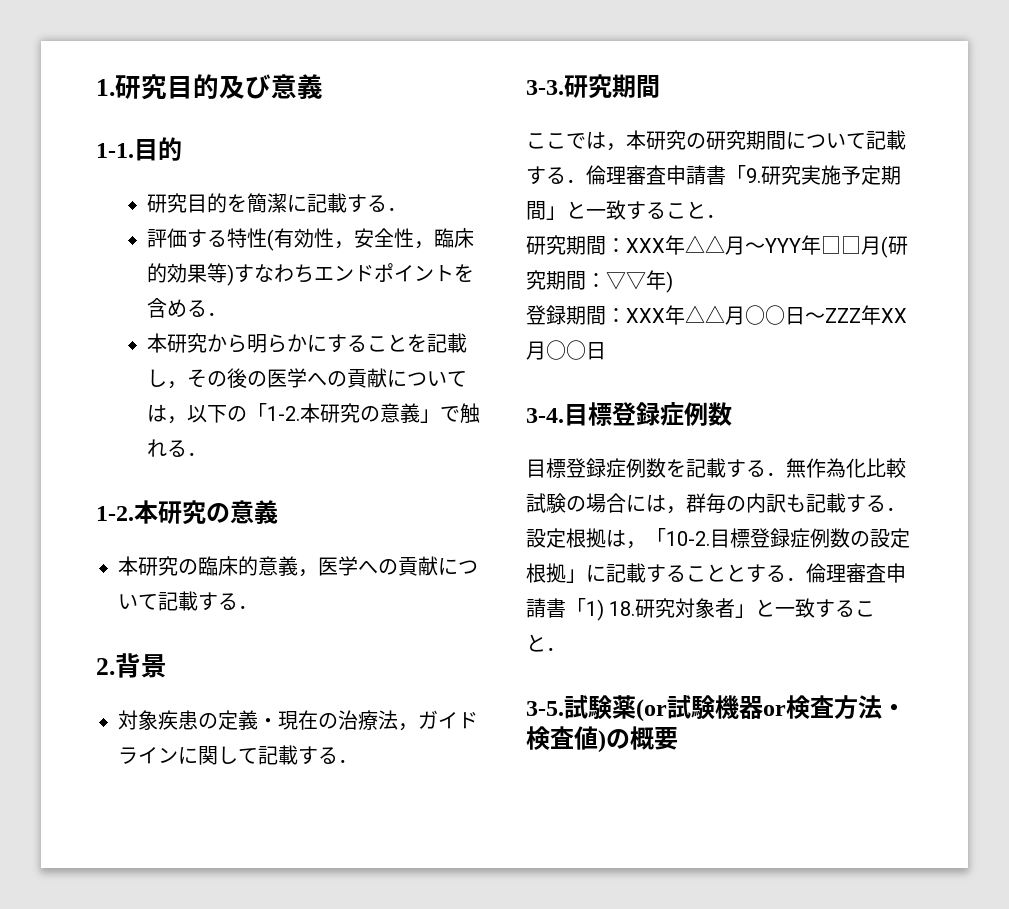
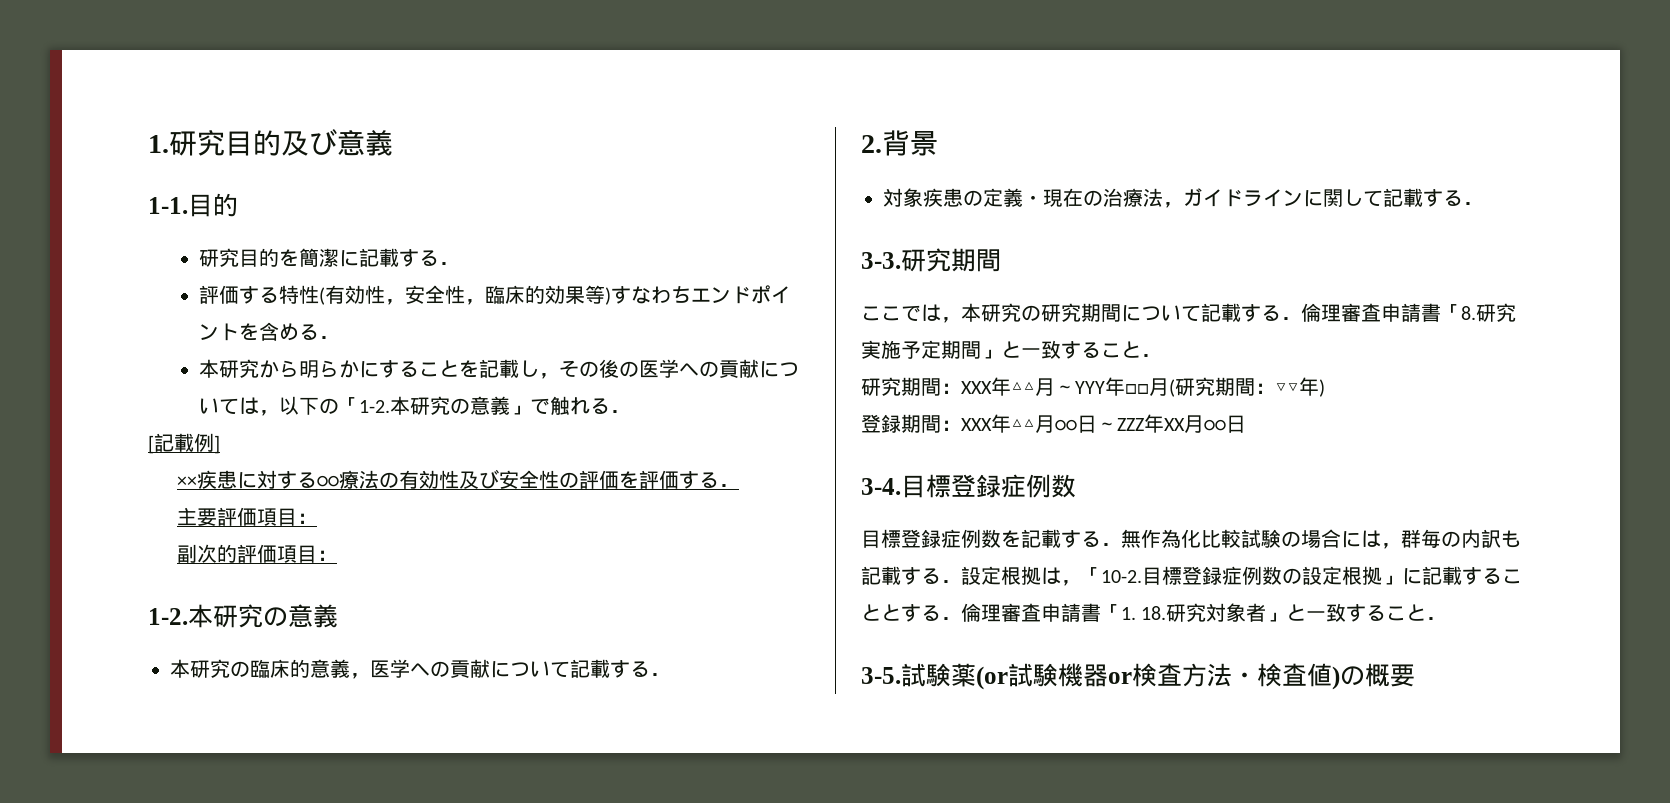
+ [記載例]
+ ××疾患に対する○○療法の有効性及び安全性の評価を評価する．
+ 主要評価項目：
+ 副次的評価項目：
- ここでは，本研究の研究期間について記載する．倫理審査申請書「9.研究実施予定期間」と一致すること．
+ ここでは，本研究の研究期間について記載する．倫理審査申請書「8.研究実施予定期間」と一致すること．
- 目標登録症例数の設定根拠」に記載することとする．倫理審査申請書「1) 18.研究対象者」と一致すること．
+ 目標登録症例数の設定根拠」に記載することとする．倫理審査申請書「1. 18.研究対象者」と一致すること．

